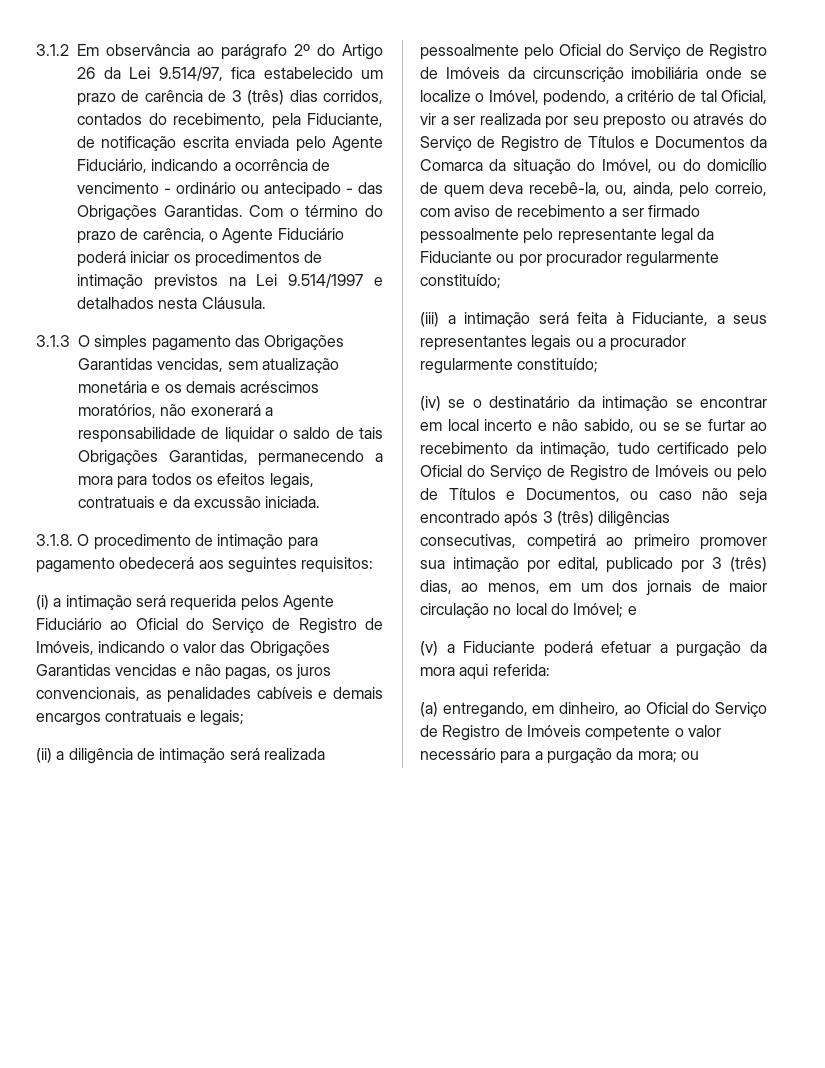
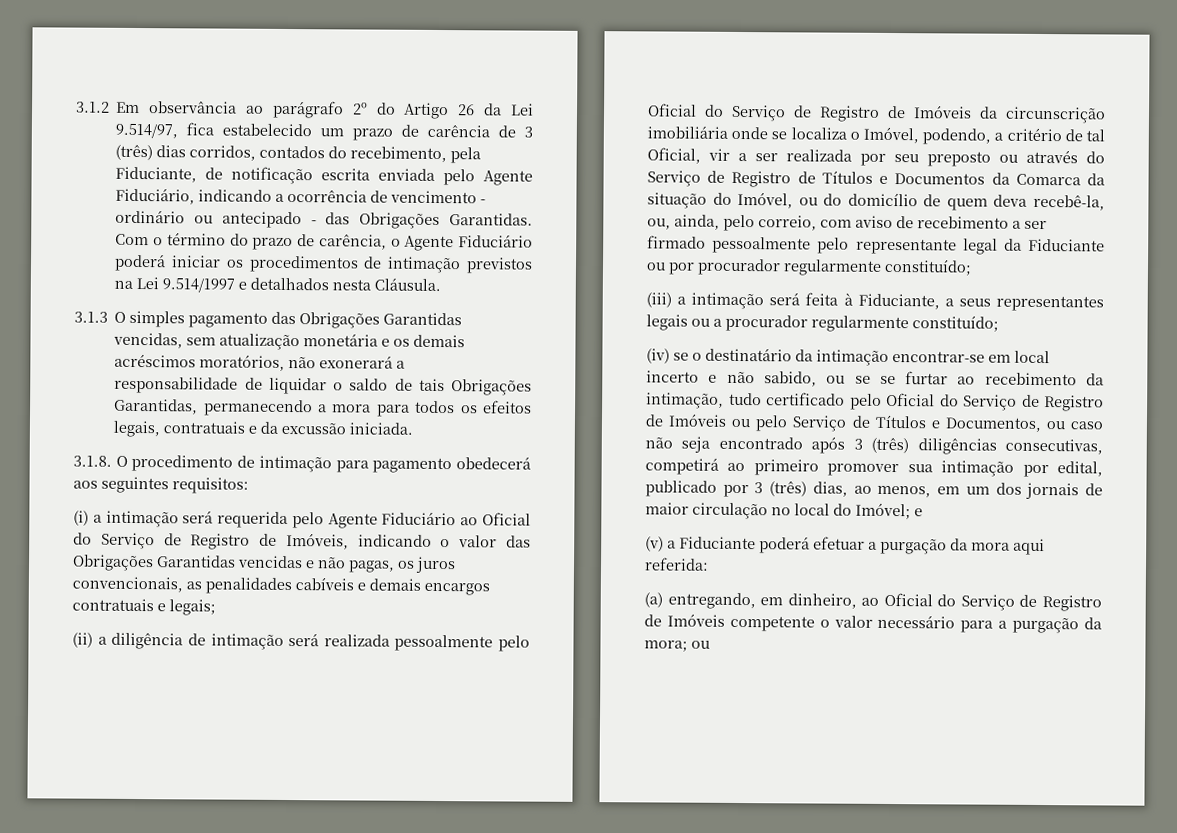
- (i) a intimação será requerida pelos Agente Fiduciário ao Oficial do Serviço de Registro de Imóveis, indicando o valor das Obrigações Garantidas vencidas e não pagas, os juros convencionais, as penalidades cabíveis e demais encargos contratuais e legais;
+ (i) a intimação será requerida pelo Agente Fiduciário ao Oficial do Serviço de Registro de Imóveis, indicando o valor das Obrigações Garantidas vencidas e não pagas, os juros convencionais, as penalidades cabíveis e demais encargos contratuais e legais;
- (ii) a diligência de intimação será realizada pessoalmente pelo Oficial do Serviço de Registro de Imóveis da circunscrição imobiliária onde se localize o Imóvel, podendo, a critério de tal Oficial, vir a ser realizada por seu preposto ou através do Serviço de Registro de Títulos e Documentos da Comarca da situação do Imóvel, ou do domicílio de quem deva recebê-la, ou, ainda, pelo correio, com aviso de recebimento a ser firmado pessoalmente pelo representante legal da Fiduciante ou por procurador regularmente constituído;
+ (ii) a diligência de intimação será realizada pessoalmente pelo Oficial do Serviço de Registro de Imóveis da circunscrição imobiliária onde se localiza o Imóvel, podendo, a critério de tal Oficial, vir a ser realizada por seu preposto ou através do Serviço de Registro de Títulos e Documentos da Comarca da situação do Imóvel, ou do domicílio de quem deva recebê-la, ou, ainda, pelo correio, com aviso de recebimento a ser firmado pessoalmente pelo representante legal da Fiduciante ou por procurador regularmente constituído;
- (iv) se o destinatário da intimação se encontrar em local incerto e não sabido, ou se se furtar ao recebimento da intimação, tudo certificado pelo Oficial do Serviço de Registro de Imóveis ou pelo de Títulos e Documentos, ou caso não seja encontrado após 3 (três) diligências consecutivas, competirá ao primeiro promover sua intimação por edital, publicado por 3 (três) dias, ao menos, em um dos jornais de maior circulação no local do Imóvel;
+ (iv) se o destinatário da intimação encontrar-se em local incerto e não sabido, ou se se furtar ao recebimento da intimação, tudo certificado pelo Oficial do Serviço de Registro de Imóveis ou pelo Serviço de Títulos e Documentos, ou caso não seja encontrado após 3 (três) diligências consecutivas, competirá ao primeiro promover sua intimação por edital, publicado por 3 (três) dias, ao menos, em um dos jornais de maior circulação no local do Imóvel;

